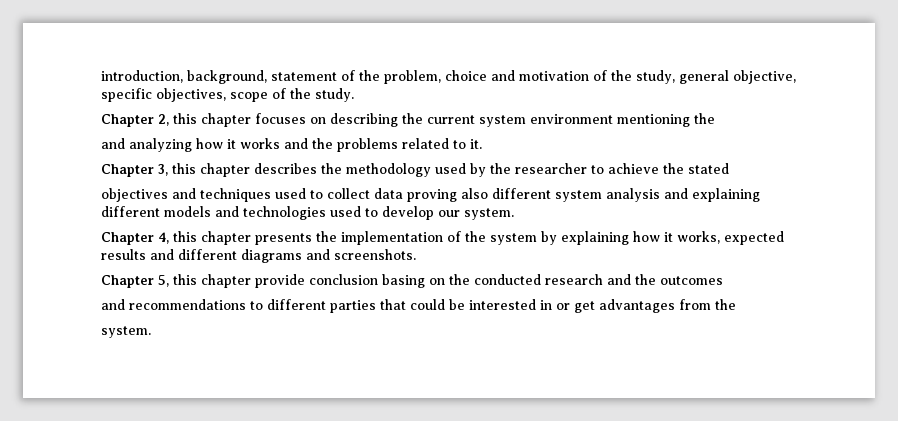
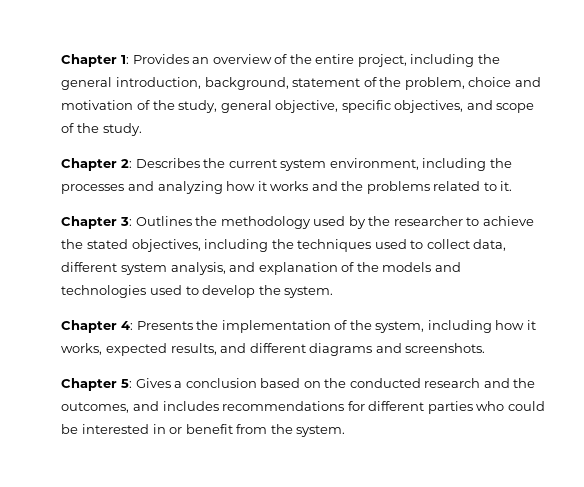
- introduction, background, statement of the problem, choice and motivation of the study, general objective, specific objectives, scope of the study.
+ Chapter 1: Provides an overview of the entire project, including the general introduction, background, statement of the problem, choice and motivation of the study, general objective, specific objectives, and scope of the study.
- Chapter 2, this chapter focuses on describing the current system environment mentioning the
- and analyzing how it works and the problems related to it.
+ Chapter 2: Describes the current system environment, including the processes and analyzing how it works and the problems related to it.
- Chapter 3, this chapter describes the methodology used by the researcher to achieve the stated
- objectives and techniques used to collect data proving also different system analysis and explaining different models and technologies used to develop our system.
+ Chapter 3: Outlines the methodology used by the researcher to achieve the stated objectives, including the techniques used to collect data, different system analysis, and explanation of the models and technologies used to develop the system.
- Chapter 4, this chapter presents the implementation of the system by explaining how it works, expected results and different diagrams and screenshots.
+ Chapter 4: Presents the implementation of the system, including how it works, expected results, and different diagrams and screenshots.
- Chapter 5, this chapter provide conclusion basing on the conducted research and the outcomes
- and recommendations to different parties that could be interested in or get advantages from the
- system.
+ Chapter 5: Gives a conclusion based on the conducted research and the outcomes, and includes recommendations for different parties who could be interested in or benefit from the system.

